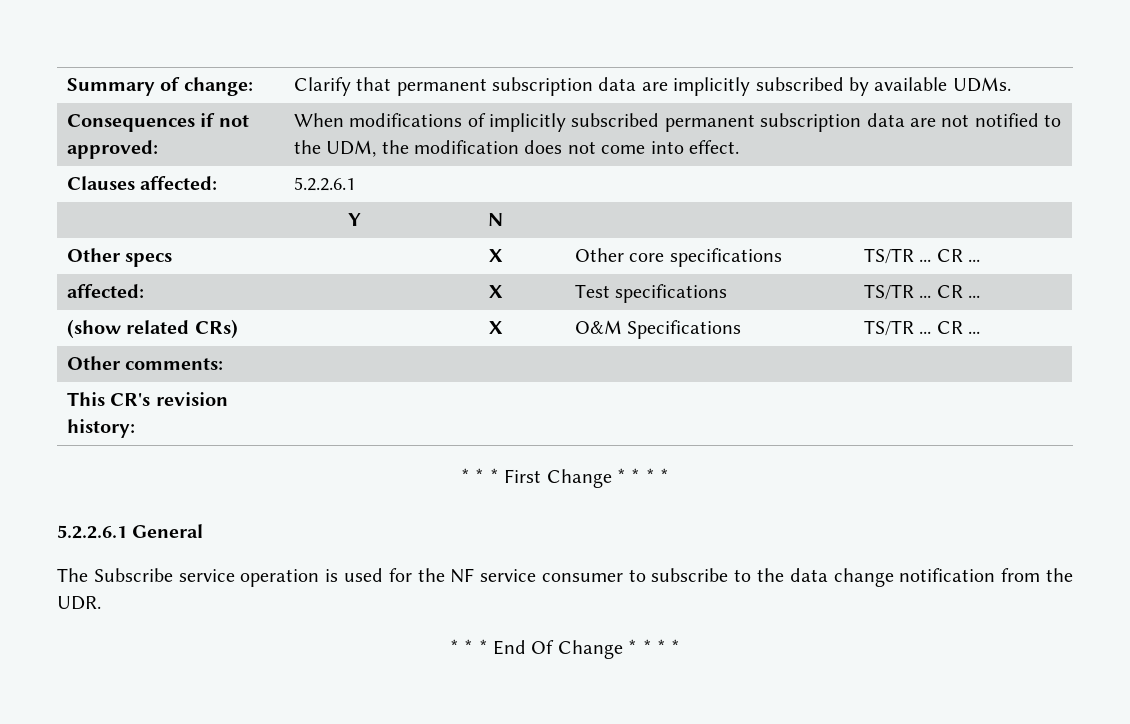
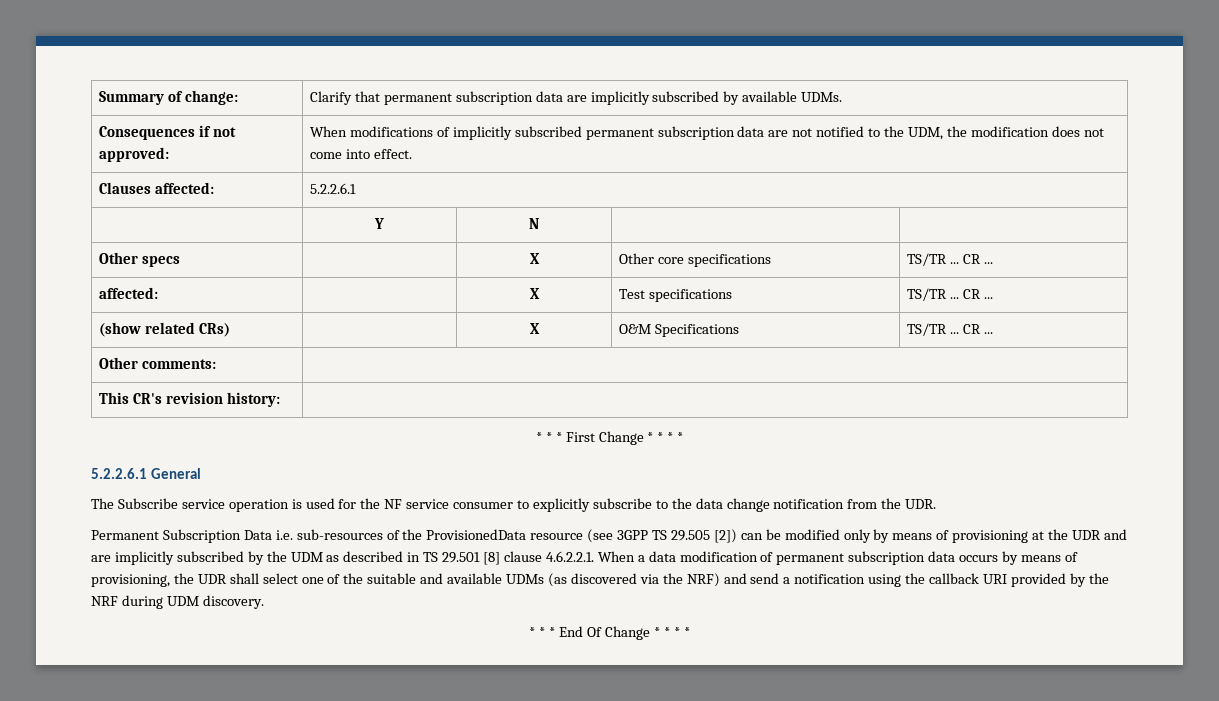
- The Subscribe service operation is used for the NF service consumer to subscribe to the data change notification from the UDR.
+ The Subscribe service operation is used for the NF service consumer to explicitly subscribe to the data change notification from the UDR.
+ Permanent Subscription Data i.e. sub-resources of the ProvisionedData resource (see 3GPP TS 29.505 [2]) can be modified only by means of provisioning at the UDR and are implicitly subscribed by the UDM as described in TS 29.501 [8] clause 4.6.2.2.1. When a data modification of permanent subscription data occurs by means of provisioning, the UDR shall select one of the suitable and available UDMs (as discovered via the NRF) and send a notification using the callback URI provided by the NRF during UDM discovery.

